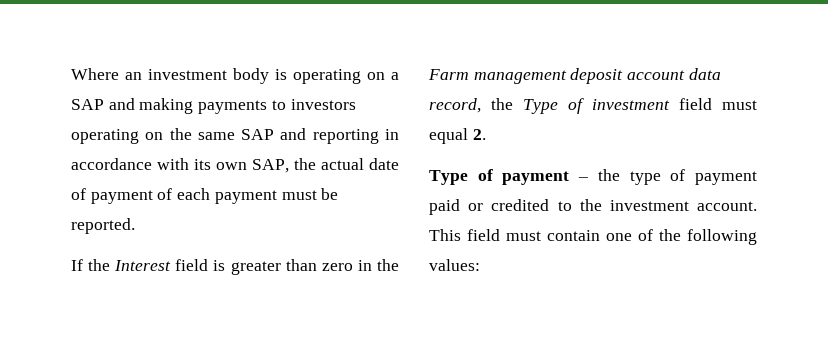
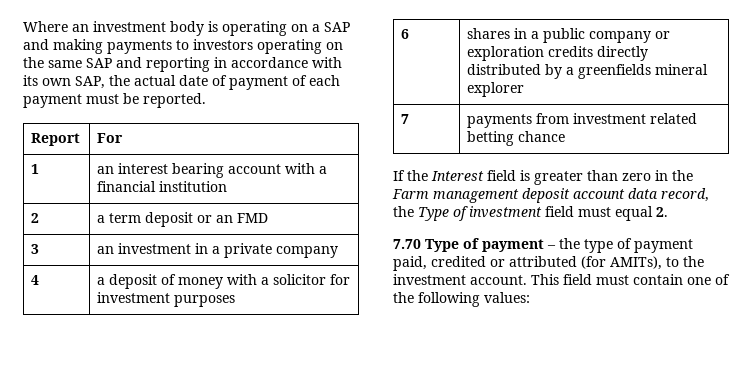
+ Report | For
+ 1 | an interest bearing account with a financial institution
+ 2 | a term deposit or an FMD
+ 3 | an investment in a private company
+ 4 | a deposit of money with a solicitor for investment purposes
+ 6 | shares in a public company or exploration credits directly distributed by a greenfields mineral explorer
+ 7 | payments from investment related betting chance
- Type of payment – the type of payment paid or credited to the investment account.
+ 7.70 Type of payment – the type of payment paid, credited or attributed (for AMITs), to the investment account.

